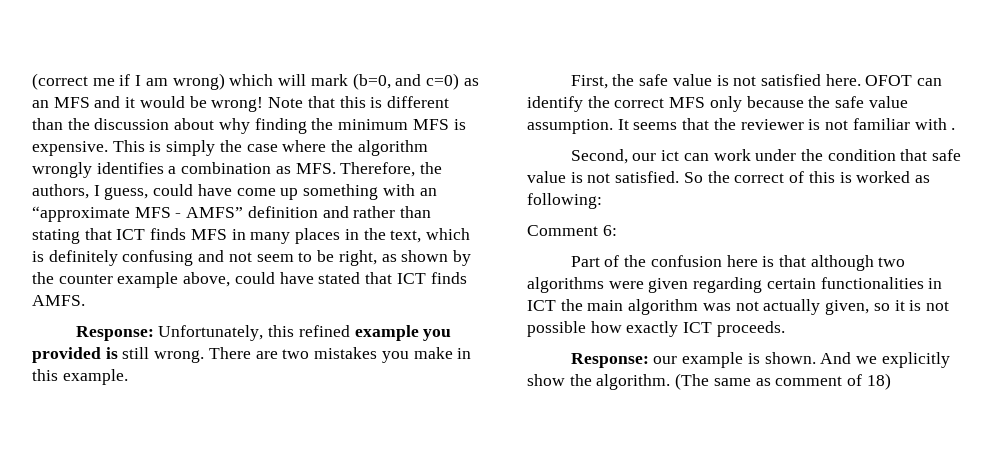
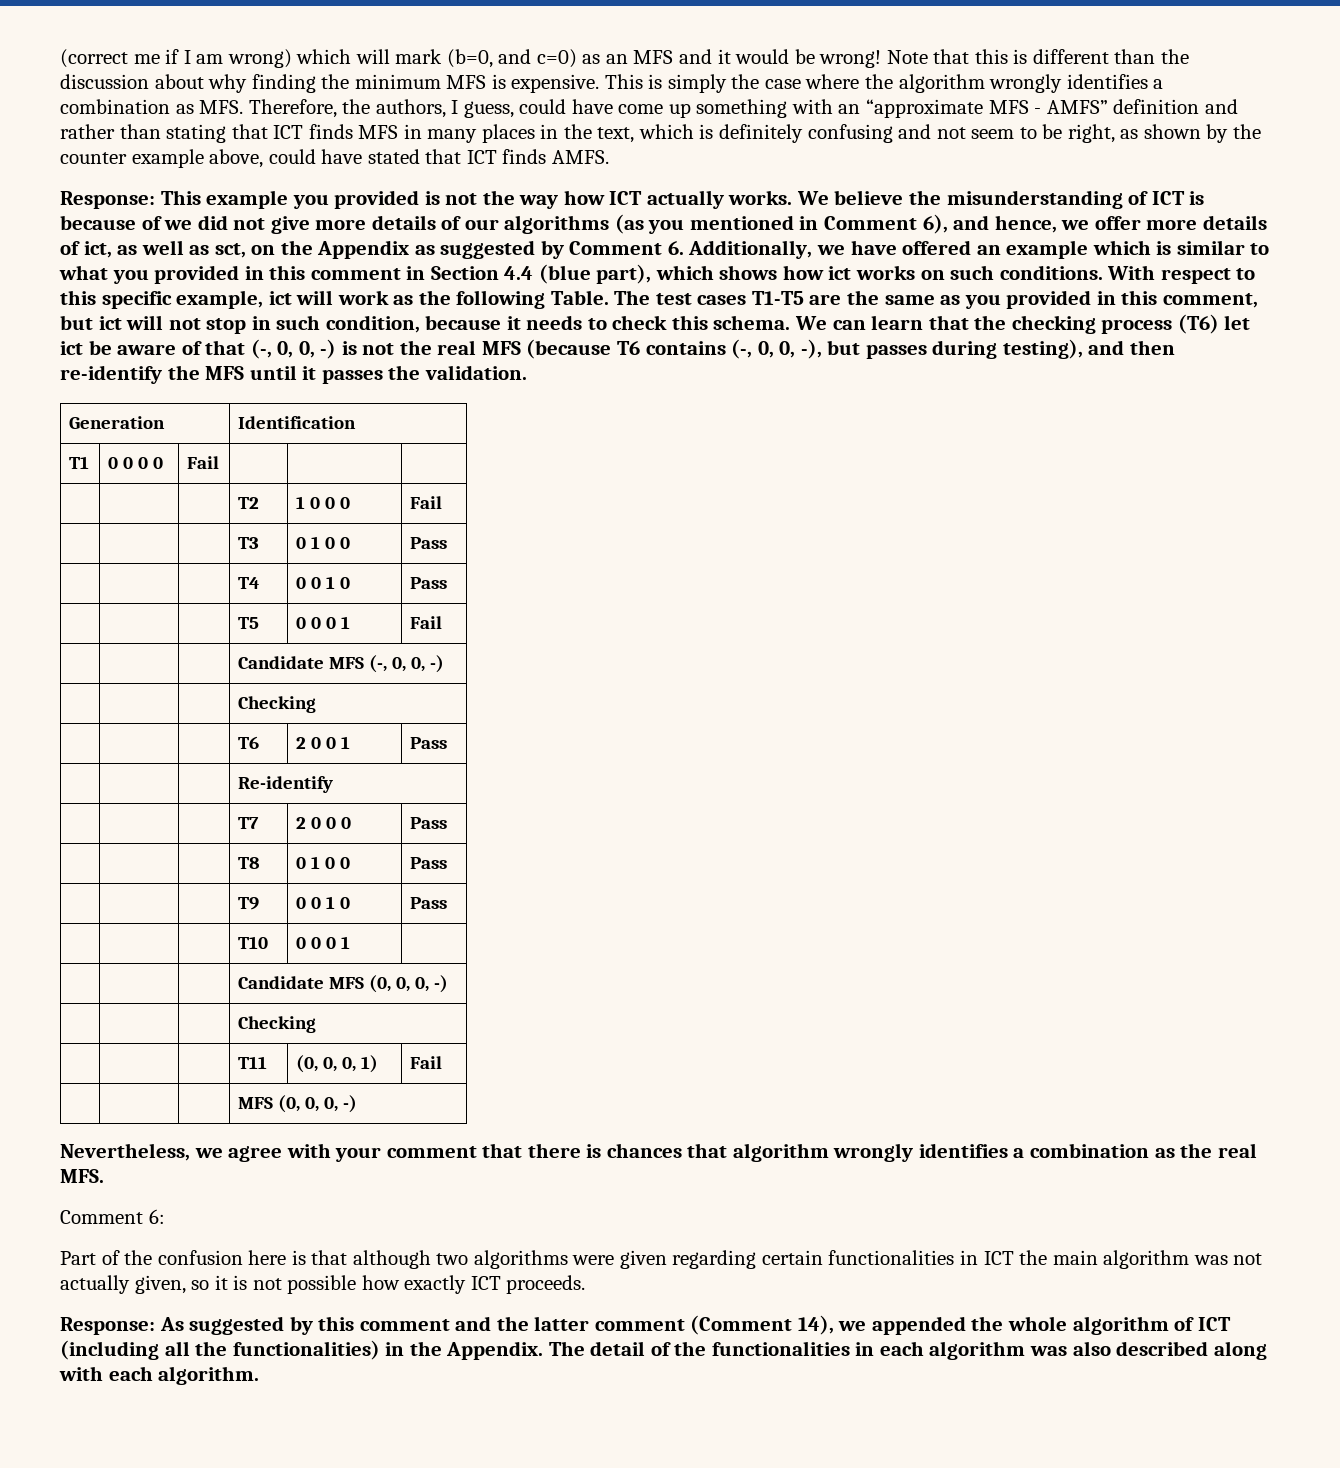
- Response: Unfortunately, this refined example you provided is still wrong. There are two mistakes you make in this example.
- First, the safe value is not satisfied here. OFOT can identify the correct MFS only because the safe value assumption. It seems that the reviewer is not familiar with .
- Second, our ict can work under the condition that safe value is not satisfied. So the correct of this is worked as following:
+ Response: This example you provided is not the way how ICT actually works. We believe the misunderstanding of ICT is because of we did not give more details of our algorithms (as you mentioned in Comment 6), and hence, we offer more details of ict, as well as sct, on the Appendix as suggested by Comment 6. Additionally, we have offered an example which is similar to what you provided in this comment in Section 4.4 (blue part), which shows how ict works on such conditions. With respect to this specific example, ict will work as the following Table. The test cases T1-T5 are the same as you provided in this comment, but ict will not stop in such condition, because it needs to check this schema. We can learn that the checking process (T6) let ict be aware of that (-, 0, 0, -) is not the real MFS (because T6 contains (-, 0, 0, -), but passes during testing), and then re-identify the MFS until it passes the validation.
+ Generation | Identification
+ T1 | 0 0 0 0 | Fail | | |
+ | | | T2 | 1 0 0 0 | Fail
+ | | | T3 | 0 1 0 0 | Pass
+ | | | T4 | 0 0 1 0 | Pass
+ | | | T5 | 0 0 0 1 | Fail
+ | | | Candidate MFS (-, 0, 0, -)
+ | | | Checking
+ | | | T6 | 2 0 0 1 | Pass
+ | | | Re-identify
+ | | | T7 | 2 0 0 0 | Pass
+ | | | T8 | 0 1 0 0 | Pass
+ | | | T9 | 0 0 1 0 | Pass
+ | | | T10 | 0 0 0 1 |
+ | | | Candidate MFS (0, 0, 0, -)
+ | | | Checking
+ | | | T11 | (0, 0, 0, 1) | Fail
+ | | | MFS (0, 0, 0, -)
+ Nevertheless, we agree with your comment that there is chances that algorithm wrongly identifies a combination as the real MFS.
- Response: our example is shown. And we explicitly show the algorithm. (The same as comment of 18)
+ Response: As suggested by this comment and the latter comment (Comment 14), we appended the whole algorithm of ICT (including all the functionalities) in the Appendix. The detail of the functionalities in each algorithm was also described along with each algorithm.

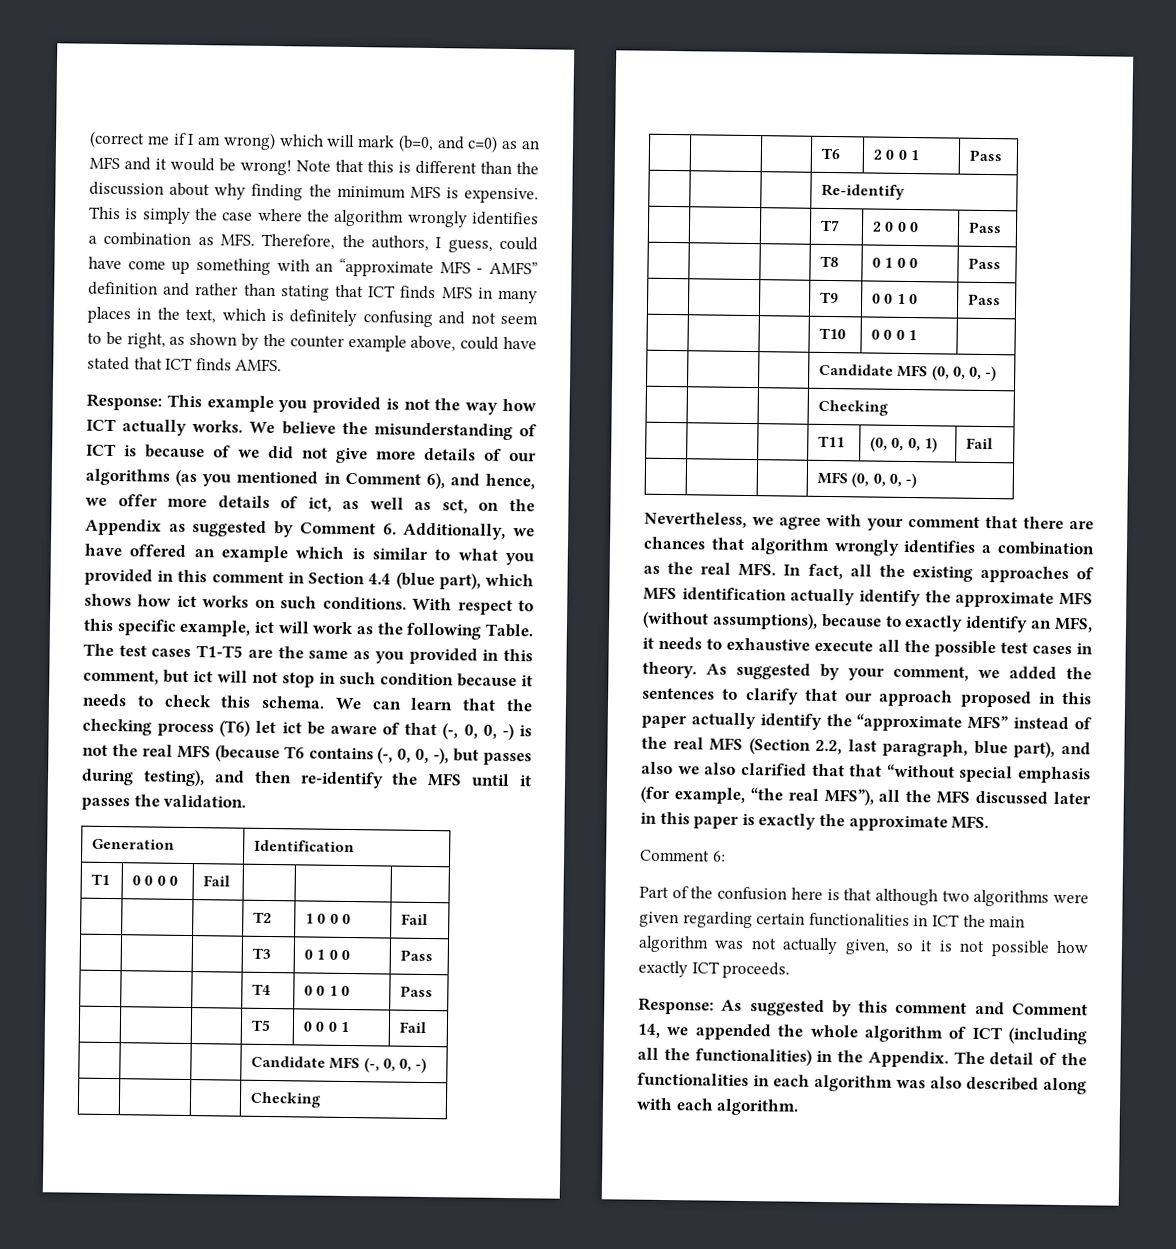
- The test cases T1-T5 are the same as you provided in this comment, but ict will not stop in such condition, because it needs to check this schema.
+ The test cases T1-T5 are the same as you provided in this comment, but ict will not stop in such condition because it needs to check this schema.
- Nevertheless, we agree with your comment that there is chances that algorithm wrongly identifies a combination as the real MFS.
+ Nevertheless, we agree with your comment that there are chances that algorithm wrongly identifies a combination as the real MFS. In fact, all the existing approaches of MFS identification actually identify the approximate MFS (without assumptions), because to exactly identify an MFS, it needs to exhaustive execute all the possible test cases in theory. As suggested by your comment, we added the sentences to clarify that our approach proposed in this paper actually identify the “approximate MFS” instead of the real MFS (Section 2.2, last paragraph, blue part), and also we also clarified that that “without special emphasis (for example, “the real MFS”), all the MFS discussed later in this paper is exactly the approximate MFS.
- Response: As suggested by this comment and the latter comment (Comment 14), we appended the whole algorithm of ICT (including all the functionalities) in the Appendix.
+ Response: As suggested by this comment and Comment 14, we appended the whole algorithm of ICT (including all the functionalities) in the Appendix.

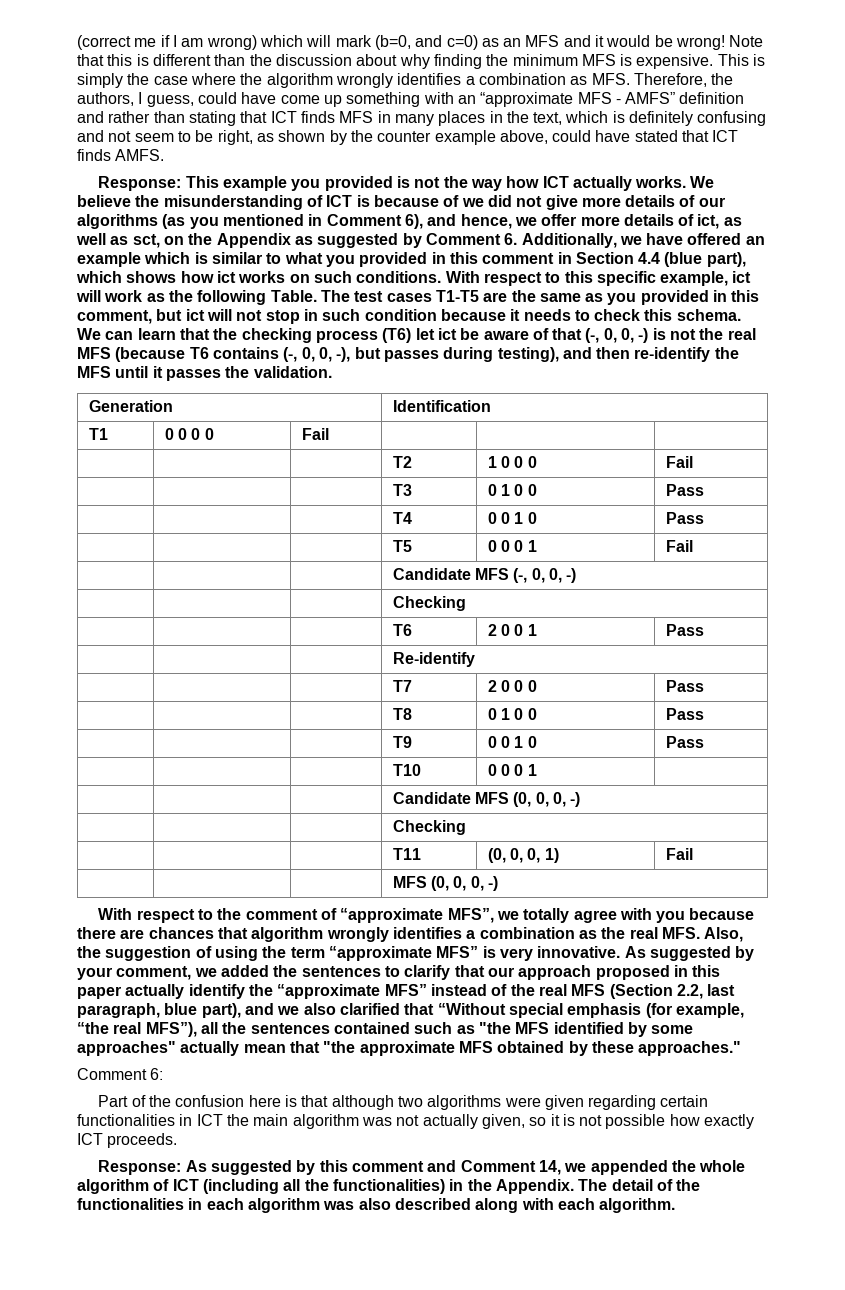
- Nevertheless, we agree with your comment that there are chances that algorithm wrongly identifies a combination as the real MFS. In fact, all the existing approaches of MFS identification actually identify the approximate MFS (without assumptions), because to exactly identify an MFS, it needs to exhaustive execute all the possible test cases in theory.
+ With respect to the comment of “approximate MFS”, we totally agree with you because there are chances that algorithm wrongly identifies a combination as the real MFS. Also, the suggestion of using the term “approximate MFS” is very innovative.
- As suggested by your comment, we added the sentences to clarify that our approach proposed in this paper actually identify the “approximate MFS” instead of the real MFS (Section 2.2, last paragraph, blue part), and also we also clarified that that “without special emphasis (for example, “the real MFS”), all the MFS discussed later in this paper is exactly the approximate MFS.
+ As suggested by your comment, we added the sentences to clarify that our approach proposed in this paper actually identify the “approximate MFS” instead of the real MFS (Section 2.2, last paragraph, blue part), and we also clarified that “Without special emphasis (for example, “the real MFS”), all the sentences contained such as "the MFS identified by some approaches" actually mean that "the approximate MFS obtained by these approaches."

